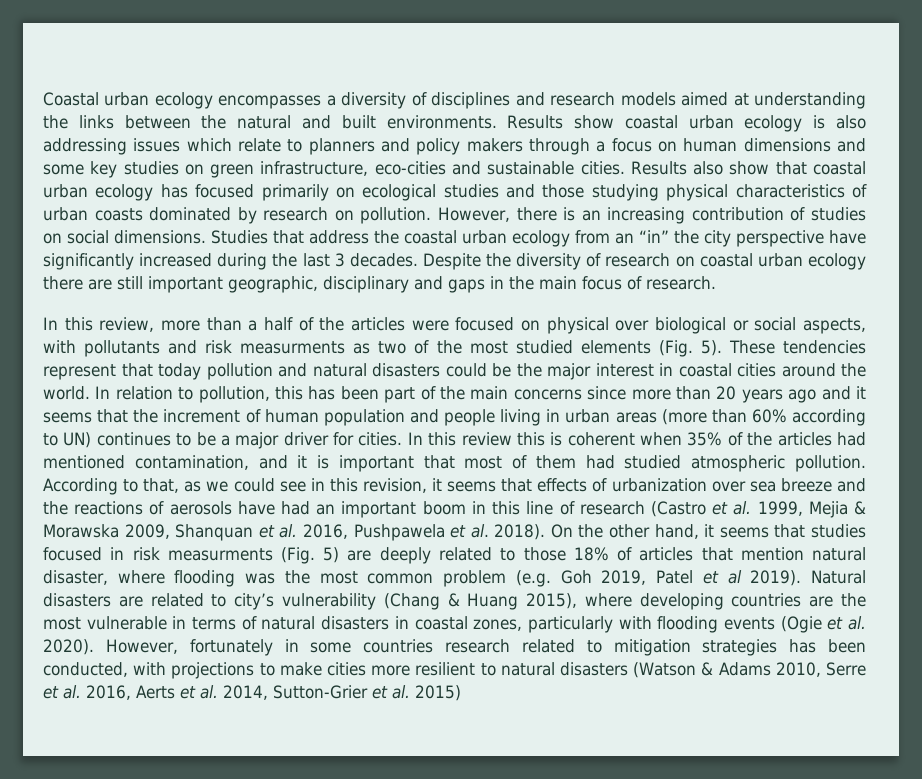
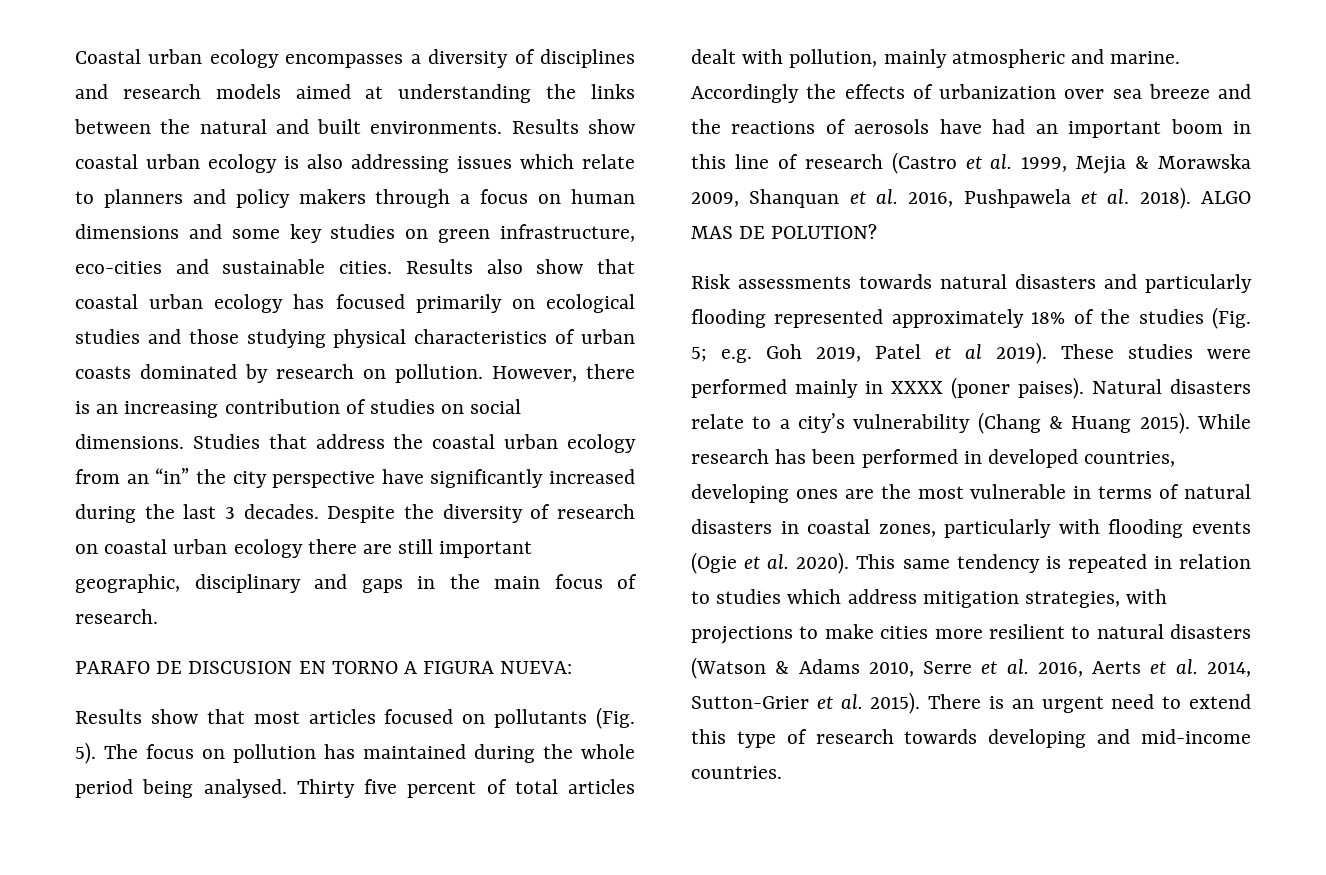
- In this review, more than a half of the articles were focused on physical over biological or social aspects, with pollutants and risk measurments as two of the most studied elements (Fig. 5). These tendencies represent that today pollution and natural disasters could be the major interest in coastal cities around the world. In relation to pollution, this has been part of the main concerns since more than 20 years ago and it seems that the increment of human population and people living in urban areas (more than 60% according to UN) continues to be a major driver for cities. In this review this is coherent when 35% of the articles had mentioned contamination, and it is important that most of them had studied atmospheric pollution. According to that, as we could see in this revision, it seems that effects of urbanization over sea breeze and the reactions of aerosols have had an important boom in this line of research (Castro et al. 1999, Mejia & Morawska 2009, Shanquan et al. 2016, Pushpawela et al. 2018).
+ PARAFO DE DISCUSION EN TORNO A FIGURA NUEVA:
+ Results show that most articles focused on pollutants (Fig. 5). The focus on pollution has maintained during the whole period being analysed. Thirty five percent of total articles dealt with pollution, mainly atmospheric and marine. Accordingly the effects of urbanization over sea breeze and the reactions of aerosols have had an important boom in this line of research (Castro et al. 1999, Mejia & Morawska 2009, Shanquan et al. 2016, Pushpawela et al. 2018).
- On the other hand, it seems that studies focused in risk measurments (Fig. 5) are deeply related to those 18% of articles that mention natural disaster, where flooding was the most common problem (e.g. Goh 2019, Patel et al 2019).
+ ALGO MAS DE POLUTION?
+ Risk assessments towards natural disasters and particularly flooding represented approximately 18% of the studies (Fig. 5; e.g. Goh 2019, Patel et al 2019).
- Natural disasters are related to city’s vulnerability (Chang & Huang 2015), where developing countries are the most vulnerable in terms of natural disasters in coastal zones, particularly with flooding events (Ogie et al. 2020).
+ These studies were performed mainly in XXXX (poner paises). Natural disasters relate to a city’s vulnerability (Chang & Huang 2015). While research has been performed in developed countries, developing ones are the most vulnerable in terms of natural disasters in coastal zones, particularly with flooding events (Ogie et al. 2020).
- However, fortunately in some countries research related to mitigation strategies has been conducted, with projections to make cities more resilient to natural disasters (Watson & Adams 2010, Serre et al. 2016, Aerts et al. 2014, Sutton-Grier et al. 2015)
+ This same tendency is repeated in relation to studies which address mitigation strategies, with projections to make cities more resilient to natural disasters (Watson & Adams 2010, Serre et al. 2016, Aerts et al. 2014, Sutton-Grier et al. 2015). There is an urgent need to extend this type of research towards developing and mid-income countries.

